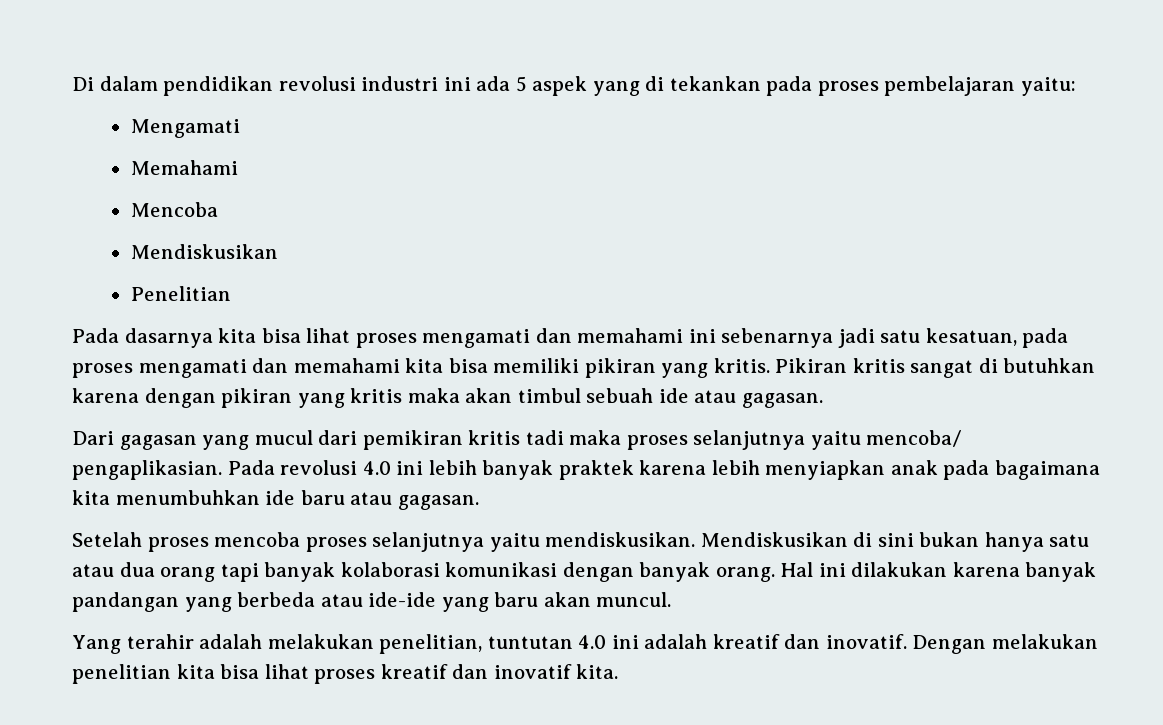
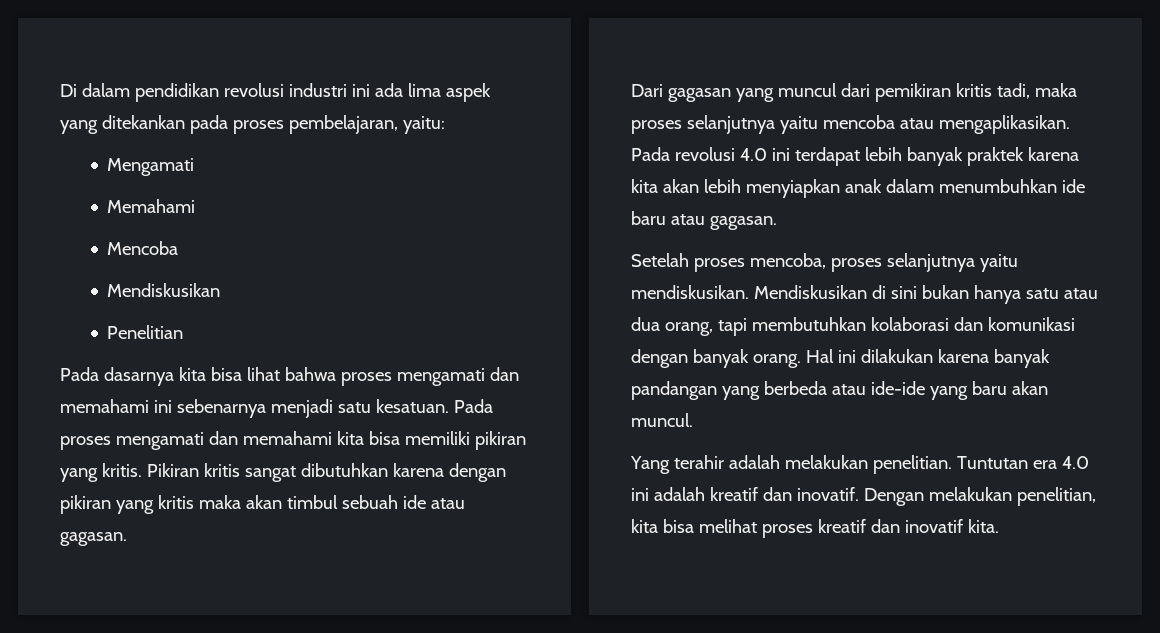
- Di dalam pendidikan revolusi industri ini ada 5 aspek yang di tekankan pada proses pembelajaran yaitu:
+ Di dalam pendidikan revolusi industri ini ada lima aspek yang ditekankan pada proses pembelajaran, yaitu:
- Pada dasarnya kita bisa lihat proses mengamati dan memahami ini sebenarnya jadi satu kesatuan, pada proses mengamati dan memahami kita bisa memiliki pikiran yang kritis.
+ Pada dasarnya kita bisa lihat bahwa proses mengamati dan memahami ini sebenarnya menjadi satu kesatuan. Pada proses mengamati dan memahami kita bisa memiliki pikiran yang kritis.
- Pikiran kritis sangat di butuhkan karena dengan pikiran yang kritis maka akan timbul sebuah ide atau gagasan.
+ Pikiran kritis sangat dibutuhkan karena dengan pikiran yang kritis maka akan timbul sebuah ide atau gagasan.
- Dari gagasan yang mucul dari pemikiran kritis tadi maka proses selanjutnya yaitu mencoba/ pengaplikasian.
+ Dari gagasan yang muncul dari pemikiran kritis tadi, maka proses selanjutnya yaitu mencoba atau mengaplikasikan.
- Pada revolusi 4.0 ini lebih banyak praktek karena lebih menyiapkan anak pada bagaimana kita menumbuhkan ide baru atau gagasan.
+ Pada revolusi 4.0 ini terdapat lebih banyak praktek karena kita akan lebih menyiapkan anak dalam menumbuhkan ide baru atau gagasan.
- Setelah proses mencoba proses selanjutnya yaitu mendiskusikan.
+ Setelah proses mencoba, proses selanjutnya yaitu mendiskusikan.
- Mendiskusikan di sini bukan hanya satu atau dua orang tapi banyak kolaborasi komunikasi dengan banyak orang.
+ Mendiskusikan di sini bukan hanya satu atau dua orang, tapi membutuhkan kolaborasi dan komunikasi dengan banyak orang.
- Yang terahir adalah melakukan penelitian, tuntutan 4.0 ini adalah kreatif dan inovatif.
+ Yang terahir adalah melakukan penelitian. Tuntutan era 4.0 ini adalah kreatif dan inovatif.
- Dengan melakukan penelitian kita bisa lihat proses kreatif dan inovatif kita.
+ Dengan melakukan penelitian, kita bisa melihat proses kreatif dan inovatif kita.

